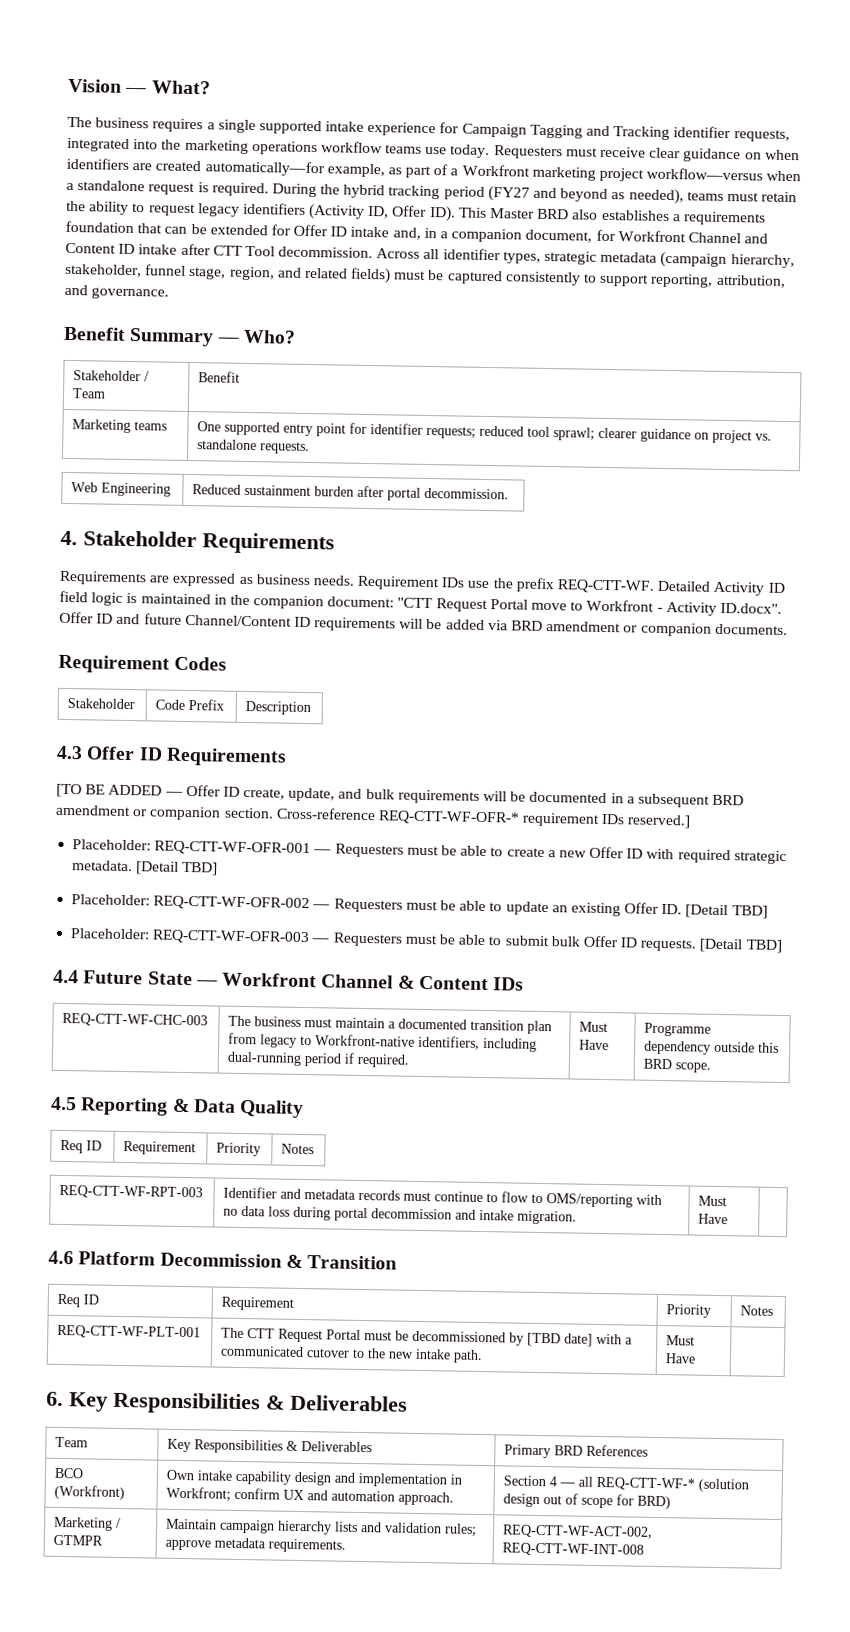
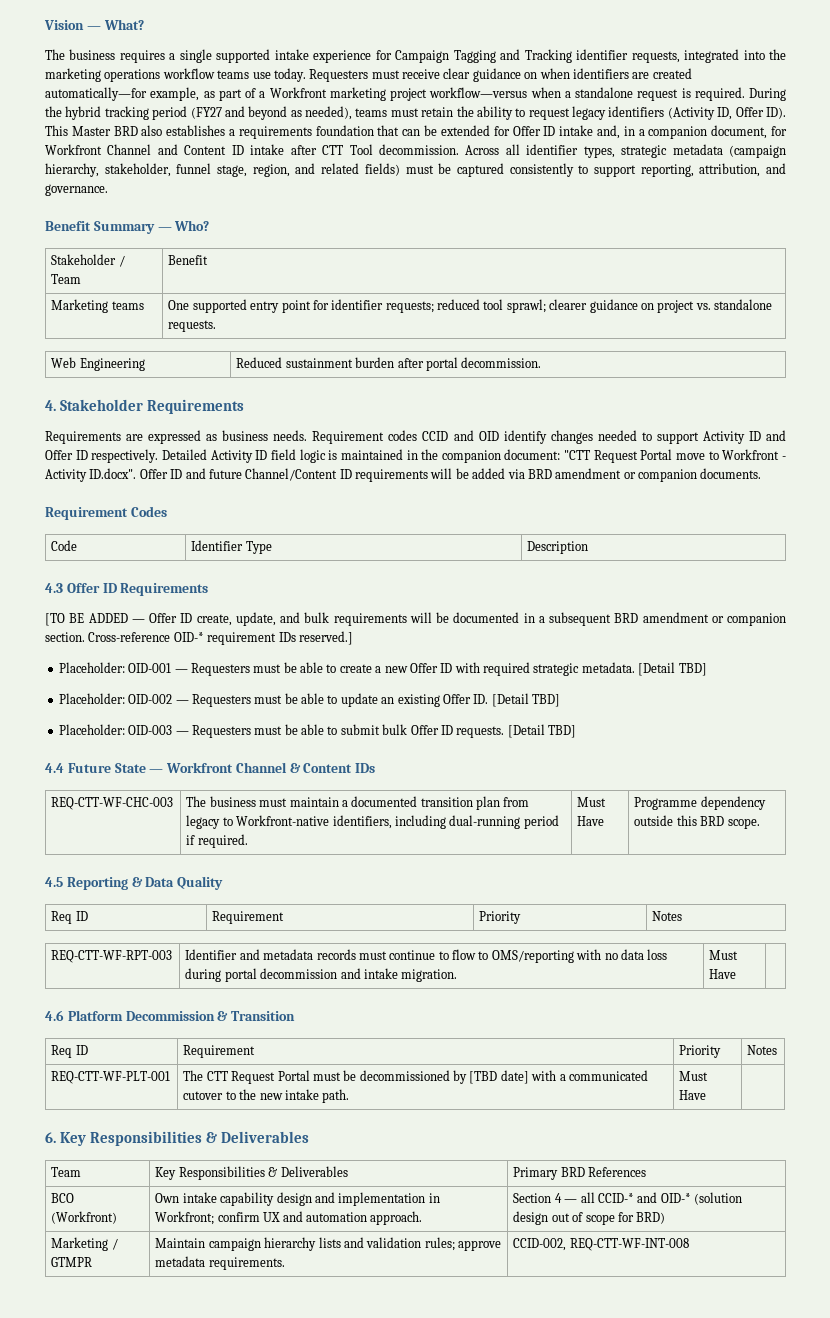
- Requirement IDs use the prefix REQ-CTT-WF.
+ Requirement codes CCID and OID identify changes needed to support Activity ID and Offer ID respectively.
- Stakeholder | Code Prefix | Description
+ Code | Identifier Type | Description
- Cross-reference REQ-CTT-WF-OFR-* requirement IDs reserved.]
+ Cross-reference OID-* requirement IDs reserved.]
- Placeholder: REQ-CTT-WF-OFR-001 — Requesters must be able to create a new Offer ID with required strategic metadata.
+ Placeholder: OID-001 — Requesters must be able to create a new Offer ID with required strategic metadata.
- Placeholder: REQ-CTT-WF-OFR-002 — Requesters must be able to update an existing Offer ID. [Detail TBD]
+ Placeholder: OID-002 — Requesters must be able to update an existing Offer ID. [Detail TBD]
- Placeholder: REQ-CTT-WF-OFR-003 — Requesters must be able to submit bulk Offer ID requests.
+ Placeholder: OID-003 — Requesters must be able to submit bulk Offer ID requests.
- BCO (Workfront) | Own intake capability design and implementation in Workfront; confirm UX and automation approach. | Section 4 — all REQ-CTT-WF-* (solution design out of scope for BRD)
+ BCO (Workfront) | Own intake capability design and implementation in Workfront; confirm UX and automation approach. | Section 4 — all CCID-* and OID-* (solution design out of scope for BRD)
- Marketing / GTMPR | Maintain campaign hierarchy lists and validation rules; approve metadata requirements. | REQ-CTT-WF-ACT-002, REQ-CTT-WF-INT-008
+ Marketing / GTMPR | Maintain campaign hierarchy lists and validation rules; approve metadata requirements. | CCID-002, REQ-CTT-WF-INT-008

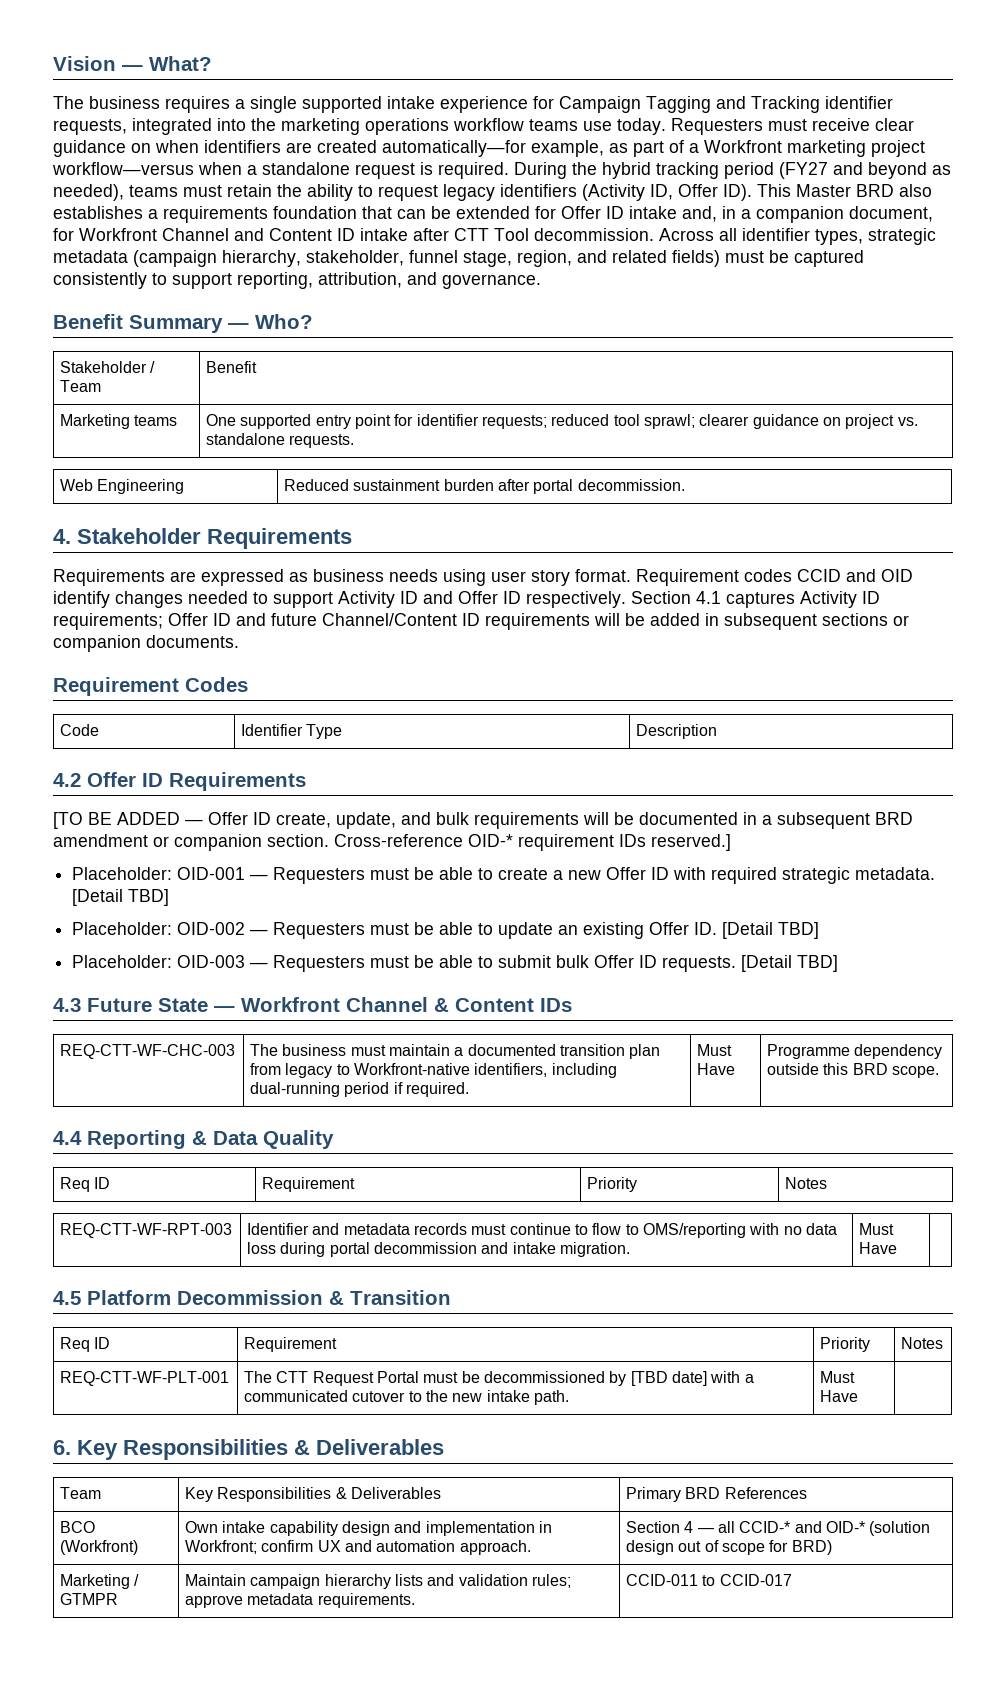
- Requirements are expressed as business needs.
+ Requirements are expressed as business needs using user story format.
- Detailed Activity ID field logic is maintained in the companion document: "CTT Request Portal move to Workfront - Activity ID.docx". Offer ID and future Channel/Content ID requirements will be added via BRD amendment or companion documents.
+ Section 4.1 captures Activity ID requirements; Offer ID and future Channel/Content ID requirements will be added in subsequent sections or companion documents.
- 4.3 Offer ID Requirements
+ 4.2 Offer ID Requirements
- 4.4 Future State — Workfront Channel & Content IDs
+ 4.3 Future State — Workfront Channel & Content IDs
- 4.5 Reporting & Data Quality
+ 4.4 Reporting & Data Quality
- 4.6 Platform Decommission & Transition
+ 4.5 Platform Decommission & Transition
- Marketing / GTMPR | Maintain campaign hierarchy lists and validation rules; approve metadata requirements. | CCID-002, REQ-CTT-WF-INT-008
+ Marketing / GTMPR | Maintain campaign hierarchy lists and validation rules; approve metadata requirements. | CCID-011 to CCID-017

